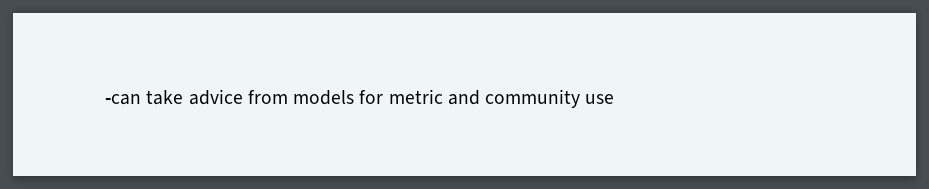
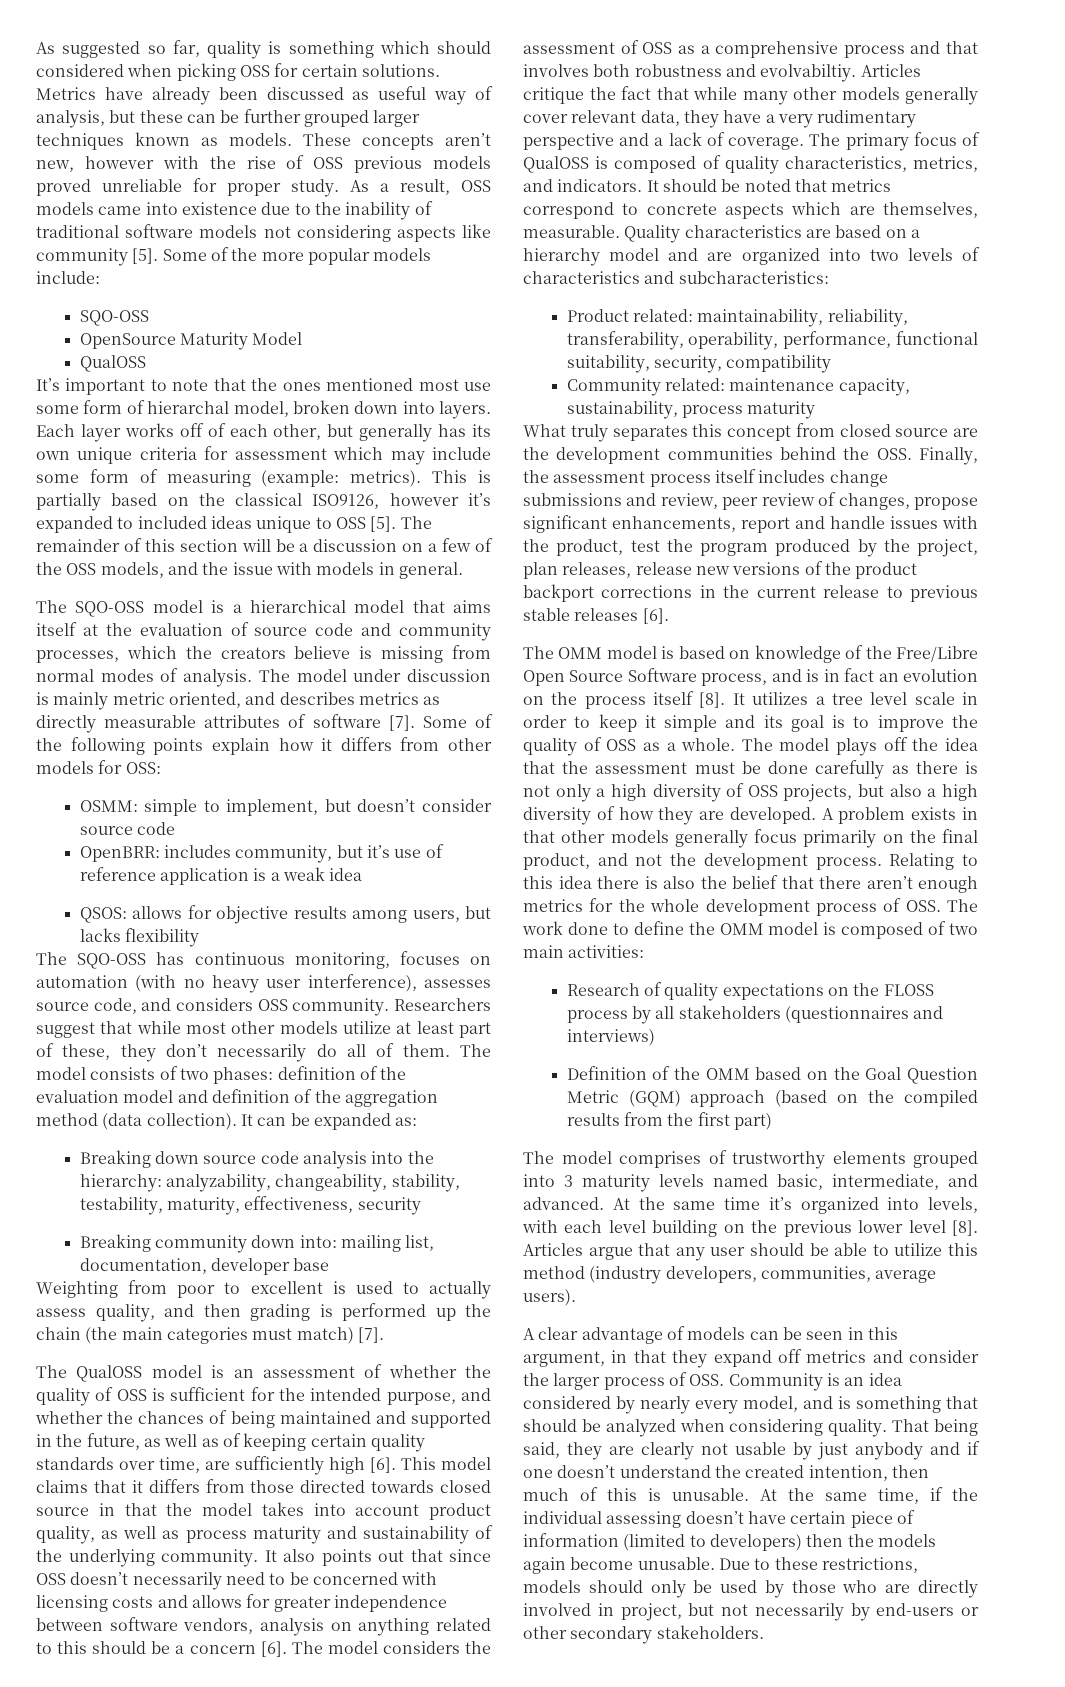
- -can take advice from models for metric and community use
+ As suggested so far, quality is something which should considered when picking OSS for certain solutions. Metrics have already been discussed as useful way of analysis, but these can be further grouped larger techniques known as models. These concepts aren’t new, however with the rise of OSS previous models proved unreliable for proper study. As a result, OSS models came into existence due to the inability of traditional software models not considering aspects like community [5]. Some of the more popular models include:
+ SQO-OSS
+ OpenSource Maturity Model
+ QualOSS
+ It’s important to note that the ones mentioned most use some form of hierarchal model, broken down into layers. Each layer works off of each other, but generally has its own unique criteria for assessment which may include some form of measuring (example: metrics). This is partially based on the classical ISO9126, however it’s expanded to included ideas unique to OSS [5]. The remainder of this section will be a discussion on a few of the OSS models, and the issue with models in general.
+ The SQO-OSS model is a hierarchical model that aims itself at the evaluation of source code and community processes, which the creators believe is missing from normal modes of analysis. The model under discussion is mainly metric oriented, and describes metrics as directly measurable attributes of software [7]. Some of the following points explain how it differs from other models for OSS:
+ OSMM: simple to implement, but doesn’t consider source code
+ OpenBRR: includes community, but it’s use of reference application is a weak idea
+ QSOS: allows for objective results among users, but lacks flexibility
+ The SQO-OSS has continuous monitoring, focuses on automation (with no heavy user interference), assesses source code, and considers OSS community. Researchers suggest that while most other models utilize at least part of these, they don’t necessarily do all of them. The model consists of two phases: definition of the evaluation model and definition of the aggregation method (data collection). It can be expanded as:
+ Breaking down source code analysis into the hierarchy: analyzability, changeability, stability, testability, maturity, effectiveness, security
+ Breaking community down into: mailing list, documentation, developer base
+ Weighting from poor to excellent is used to actually assess quality, and then grading is performed up the chain (the main categories must match) [7].
+ The QualOSS model is an assessment of whether the quality of OSS is sufficient for the intended purpose, and whether the chances of being maintained and supported in the future, as well as of keeping certain quality standards over time, are sufficiently high [6]. This model claims that it differs from those directed towards closed source in that the model takes into account product quality, as well as process maturity and sustainability of the underlying community. It also points out that since OSS doesn’t necessarily need to be concerned with licensing costs and allows for greater independence between software vendors, analysis on anything related to this should be a concern [6]. The model considers the assessment of OSS as a comprehensive process and that involves both robustness and evolvabiltiy. Articles critique the fact that while many other models generally cover relevant data, they have a very rudimentary perspective and a lack of coverage. The primary focus of QualOSS is composed of quality characteristics, metrics, and indicators. It should be noted that metrics correspond to concrete aspects which are themselves, measurable. Quality characteristics are based on a hierarchy model and are organized into two levels of characteristics and subcharacteristics:
+ Product related: maintainability, reliability, transferability, operability, performance, functional suitability, security, compatibility
+ Community related: maintenance capacity, sustainability, process maturity
+ What truly separates this concept from closed source are the development communities behind the OSS. Finally, the assessment process itself includes change submissions and review, peer review of changes, propose significant enhancements, report and handle issues with the product, test the program produced by the project, plan releases, release new versions of the product backport corrections in the current release to previous stable releases [6].
+ The OMM model is based on knowledge of the Free/Libre Open Source Software process, and is in fact an evolution on the process itself [8]. It utilizes a tree level scale in order to keep it simple and its goal is to improve the quality of OSS as a whole. The model plays off the idea that the assessment must be done carefully as there is not only a high diversity of OSS projects, but also a high diversity of how they are developed. A problem exists in that other models generally focus primarily on the final product, and not the development process. Relating to this idea there is also the belief that there aren’t enough metrics for the whole development process of OSS. The work done to define the OMM model is composed of two main activities:
+ Research of quality expectations on the FLOSS process by all stakeholders (questionnaires and interviews)
+ Definition of the OMM based on the Goal Question Metric (GQM) approach (based on the compiled results from the first part)
+ The model comprises of trustworthy elements grouped into 3 maturity levels named basic, intermediate, and advanced. At the same time it’s organized into levels, with each level building on the previous lower level [8]. Articles argue that any user should be able to utilize this method (industry developers, communities, average users).
+ A clear advantage of models can be seen in this argument, in that they expand off metrics and consider the larger process of OSS. Community is an idea considered by nearly every model, and is something that should be analyzed when considering quality. That being said, they are clearly not usable by just anybody and if one doesn’t understand the created intention, then much of this is unusable. At the same time, if the individual assessing doesn’t have certain piece of information (limited to developers) then the models again become unusable. Due to these restrictions, models should only be used by those who are directly involved in project, but not necessarily by end-users or other secondary stakeholders.

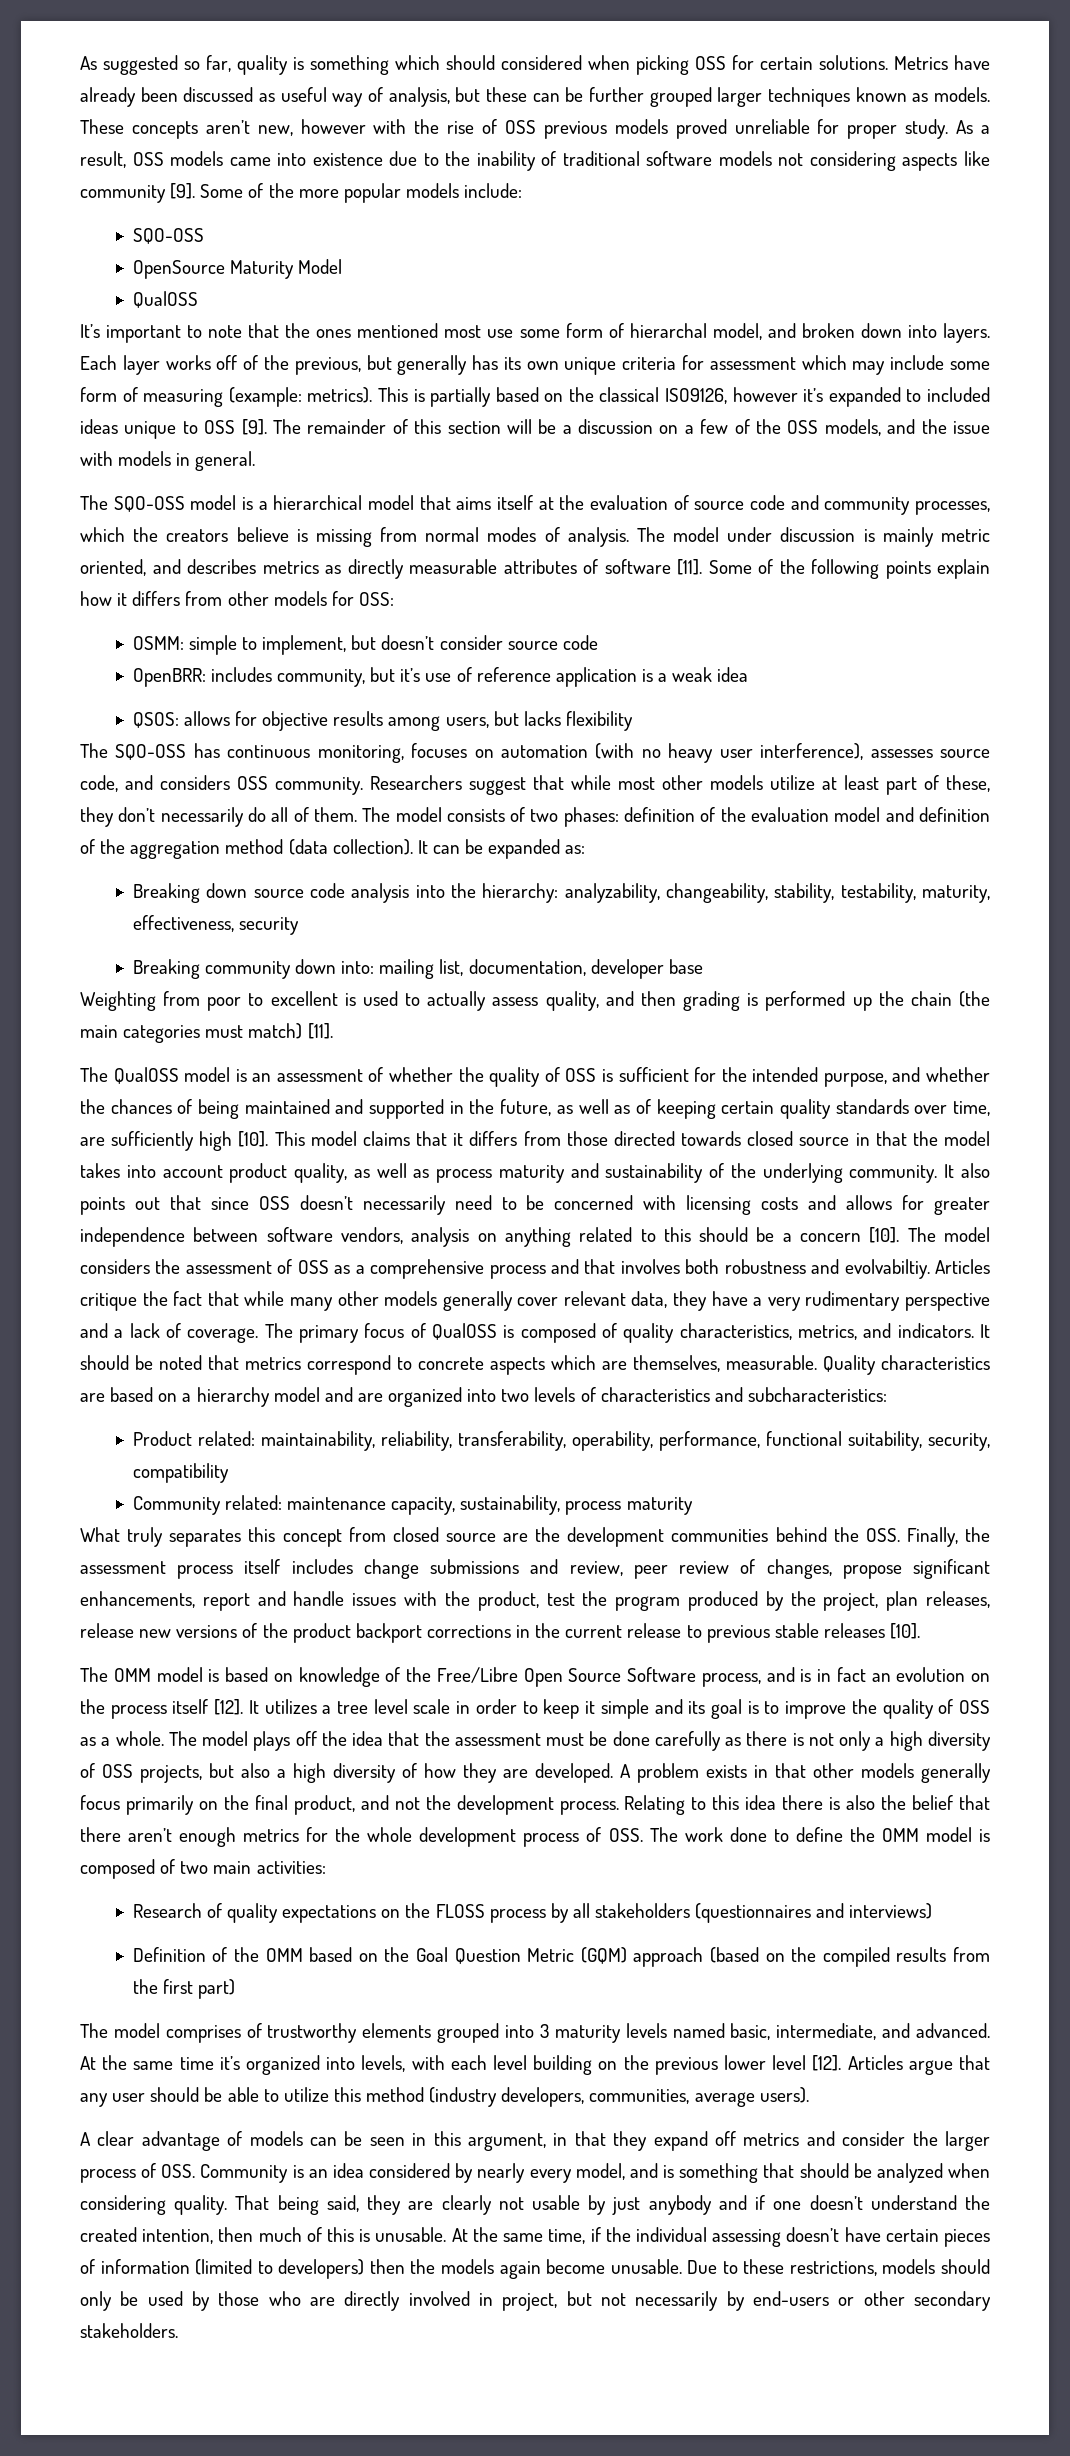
- As a result, OSS models came into existence due to the inability of traditional software models not considering aspects like community [5].
+ As a result, OSS models came into existence due to the inability of traditional software models not considering aspects like community [9].
- It’s important to note that the ones mentioned most use some form of hierarchal model, broken down into layers.
+ It’s important to note that the ones mentioned most use some form of hierarchal model, and broken down into layers.
- Each layer works off of each other, but generally has its own unique criteria for assessment which may include some form of measuring (example: metrics).
+ Each layer works off of the previous, but generally has its own unique criteria for assessment which may include some form of measuring (example: metrics).
- This is partially based on the classical ISO9126, however it’s expanded to included ideas unique to OSS [5].
+ This is partially based on the classical ISO9126, however it’s expanded to included ideas unique to OSS [9].
- The model under discussion is mainly metric oriented, and describes metrics as directly measurable attributes of software [7].
+ The model under discussion is mainly metric oriented, and describes metrics as directly measurable attributes of software [11].
- Weighting from poor to excellent is used to actually assess quality, and then grading is performed up the chain (the main categories must match) [7].
+ Weighting from poor to excellent is used to actually assess quality, and then grading is performed up the chain (the main categories must match) [11].
- The QualOSS model is an assessment of whether the quality of OSS is sufficient for the intended purpose, and whether the chances of being maintained and supported in the future, as well as of keeping certain quality standards over time, are sufficiently high [6].
+ The QualOSS model is an assessment of whether the quality of OSS is sufficient for the intended purpose, and whether the chances of being maintained and supported in the future, as well as of keeping certain quality standards over time, are sufficiently high [10].
- It also points out that since OSS doesn’t necessarily need to be concerned with licensing costs and allows for greater independence between software vendors, analysis on anything related to this should be a concern [6].
+ It also points out that since OSS doesn’t necessarily need to be concerned with licensing costs and allows for greater independence between software vendors, analysis on anything related to this should be a concern [10].
- What truly separates this concept from closed source are the development communities behind the OSS. Finally, the assessment process itself includes change submissions and review, peer review of changes, propose significant enhancements, report and handle issues with the product, test the program produced by the project, plan releases, release new versions of the product backport corrections in the current release to previous stable releases [6].
+ What truly separates this concept from closed source are the development communities behind the OSS. Finally, the assessment process itself includes change submissions and review, peer review of changes, propose significant enhancements, report and handle issues with the product, test the program produced by the project, plan releases, release new versions of the product backport corrections in the current release to previous stable releases [10].
- The OMM model is based on knowledge of the Free/Libre Open Source Software process, and is in fact an evolution on the process itself [8].
+ The OMM model is based on knowledge of the Free/Libre Open Source Software process, and is in fact an evolution on the process itself [12].
- At the same time it’s organized into levels, with each level building on the previous lower level [8].
+ At the same time it’s organized into levels, with each level building on the previous lower level [12].
- At the same time, if the individual assessing doesn’t have certain piece of information (limited to developers) then the models again become unusable.
+ At the same time, if the individual assessing doesn’t have certain pieces of information (limited to developers) then the models again become unusable.

